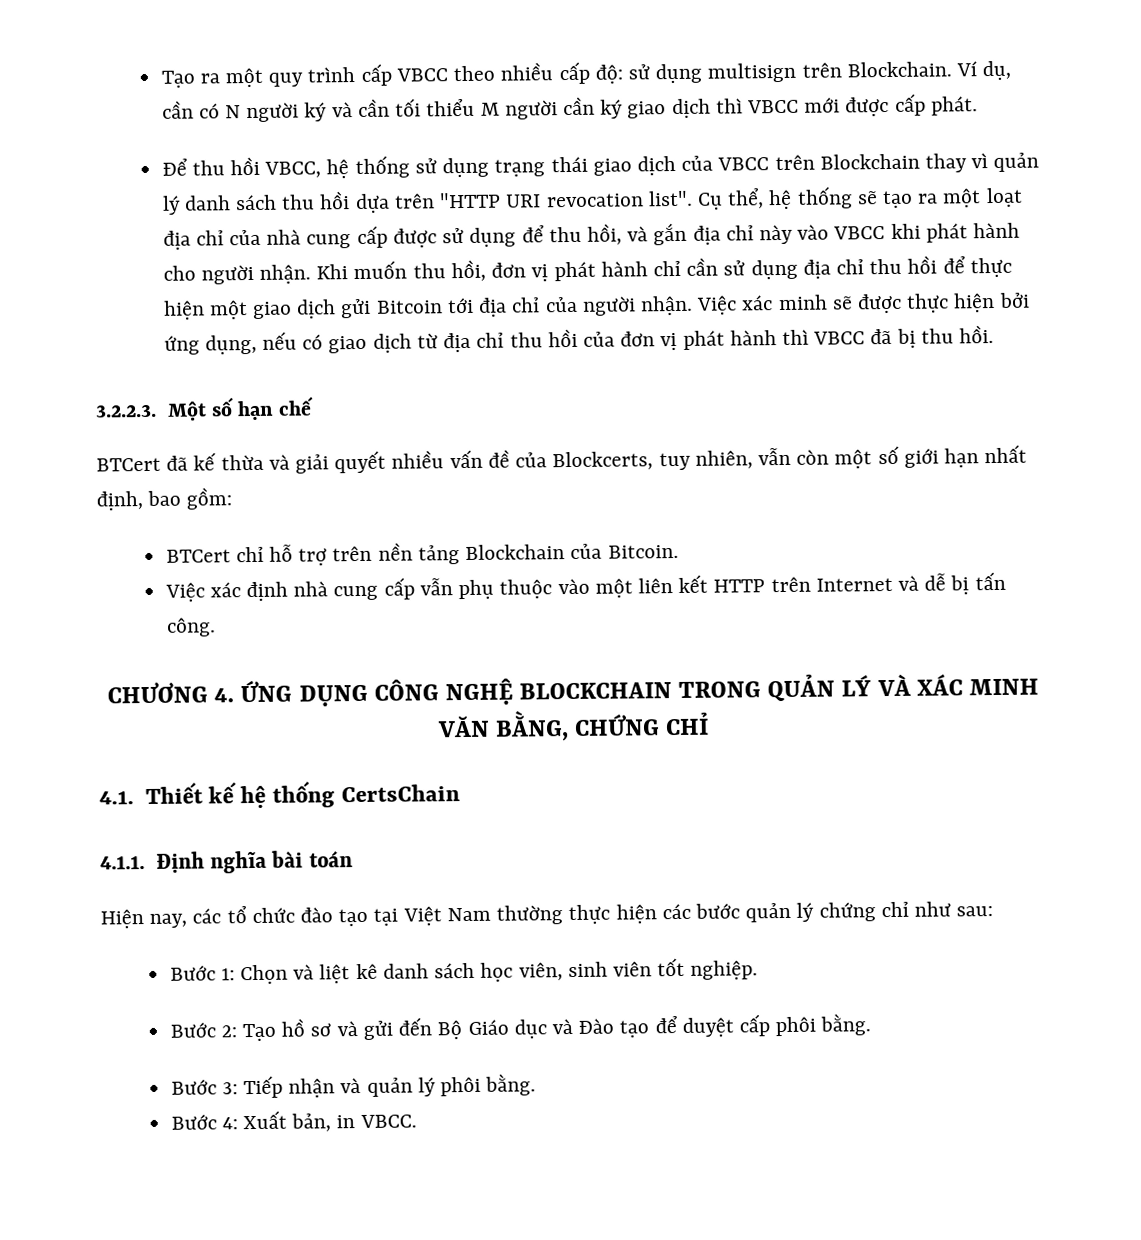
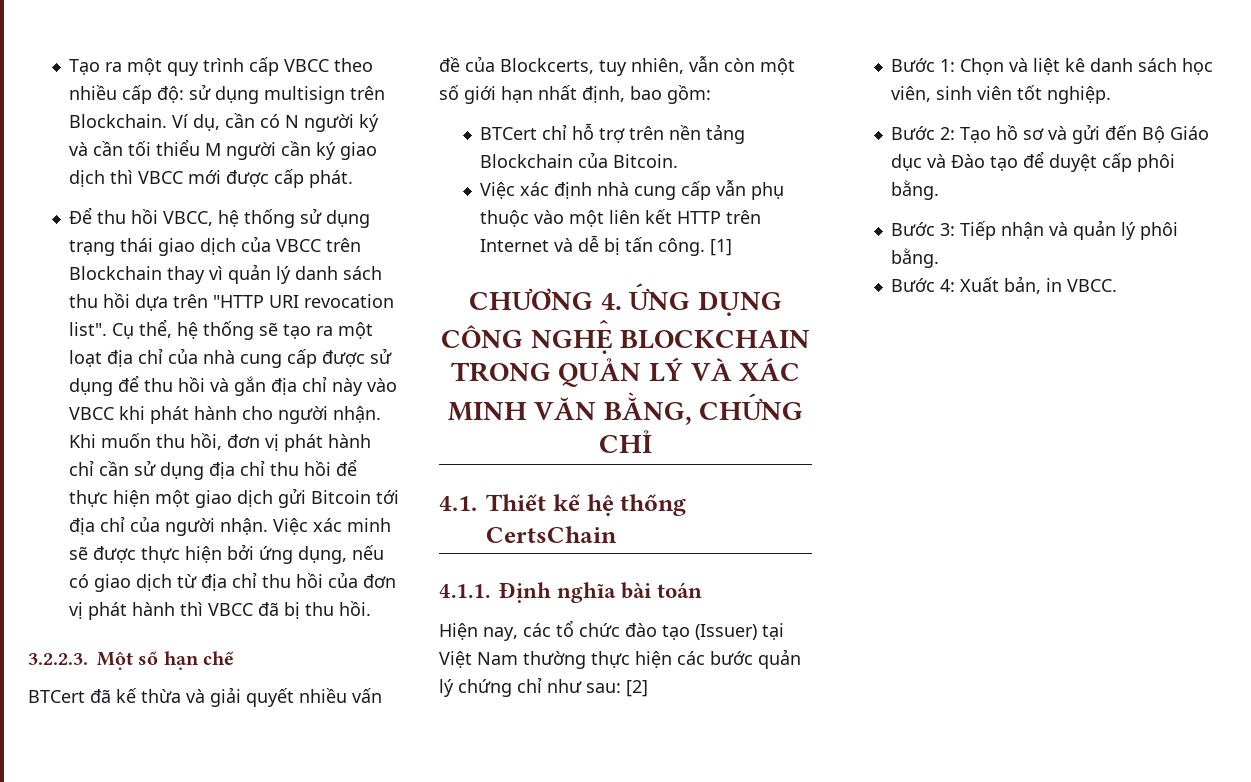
- Cụ thể, hệ thống sẽ tạo ra một loạt địa chỉ của nhà cung cấp được sử dụng để thu hồi, và gắn địa chỉ này vào VBCC khi phát hành cho người nhận.
+ Cụ thể, hệ thống sẽ tạo ra một loạt địa chỉ của nhà cung cấp được sử dụng để thu hồi và gắn địa chỉ này vào VBCC khi phát hành cho người nhận.
+ [1]
- Hiện nay, các tổ chức đào tạo tại Việt Nam thường thực hiện các bước quản lý chứng chỉ như sau:
+ Hiện nay, các tổ chức đào tạo (Issuer) tại Việt Nam thường thực hiện các bước quản lý chứng chỉ như sau: [2]

